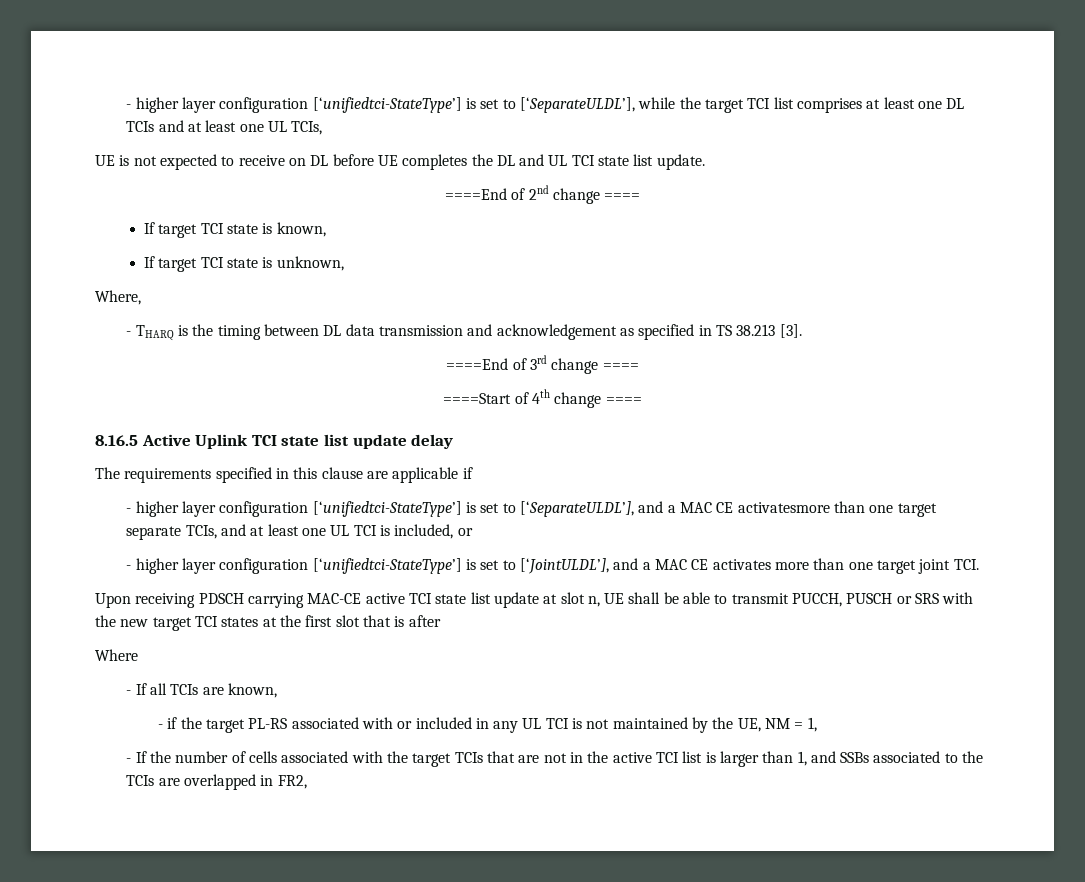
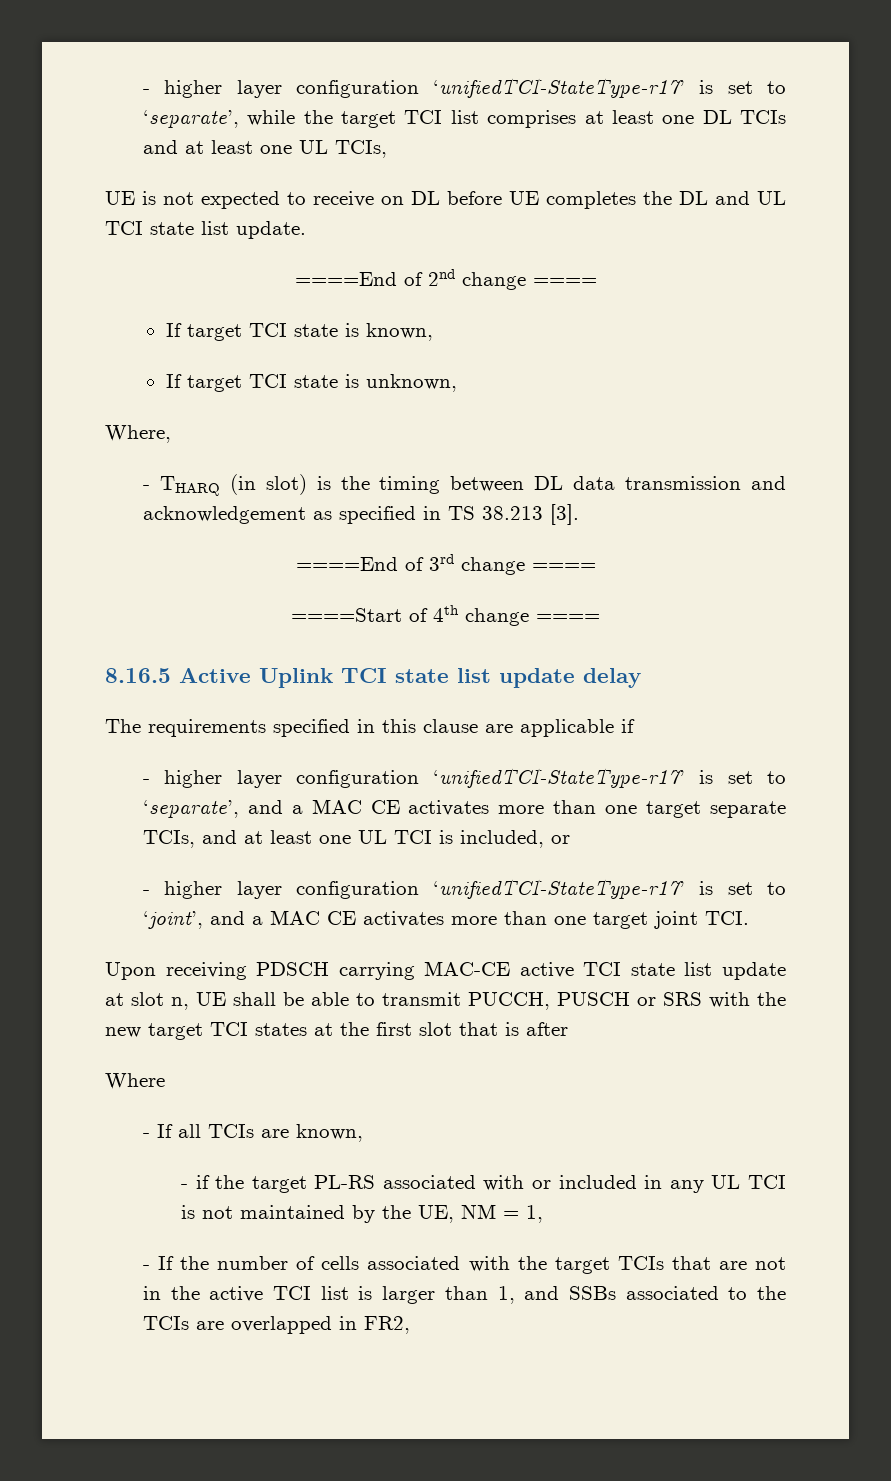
- - higher layer configuration [‘unifiedtci-StateType’] is set to [‘SeparateULDL’], while the target TCI list comprises at least one DL TCIs and at least one UL TCIs,
+ - higher layer configuration ‘unifiedTCI-StateType-r17’ is set to ‘separate’, while the target TCI list comprises at least one DL TCIs and at least one UL TCIs,
- - THARQ is the timing between DL data transmission and acknowledgement as specified in TS 38.213 [3].
+ - THARQ (in slot) is the timing between DL data transmission and acknowledgement as specified in TS 38.213 [3].
- - higher layer configuration [‘unifiedtci-StateType’] is set to [‘SeparateULDL’], and a MAC CE activatesmore than one target separate TCIs, and at least one UL TCI is included, or
+ - higher layer configuration ‘unifiedTCI-StateType-r17’ is set to ‘separate’, and a MAC CE activates more than one target separate TCIs, and at least one UL TCI is included, or
- - higher layer configuration [‘unifiedtci-StateType’] is set to [‘JointULDL’], and a MAC CE activates more than one target joint TCI.
+ - higher layer configuration ‘unifiedTCI-StateType-r17’ is set to ‘joint’, and a MAC CE activates more than one target joint TCI.

